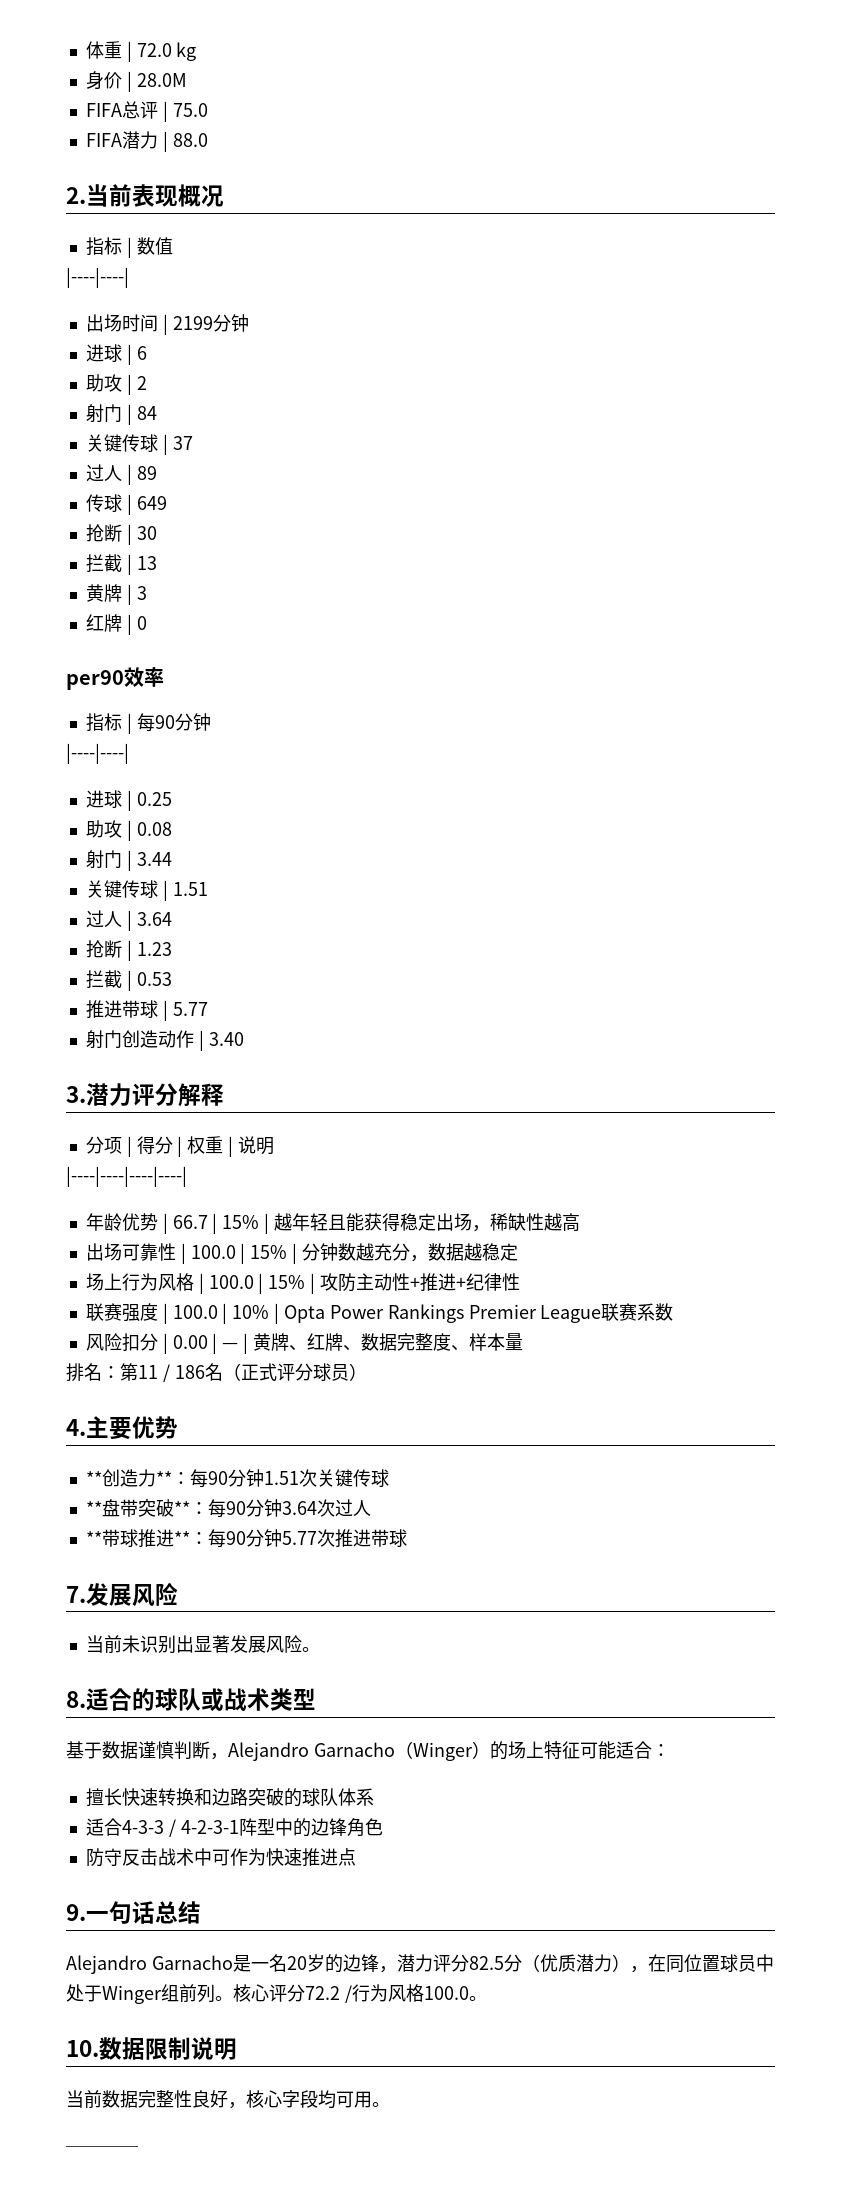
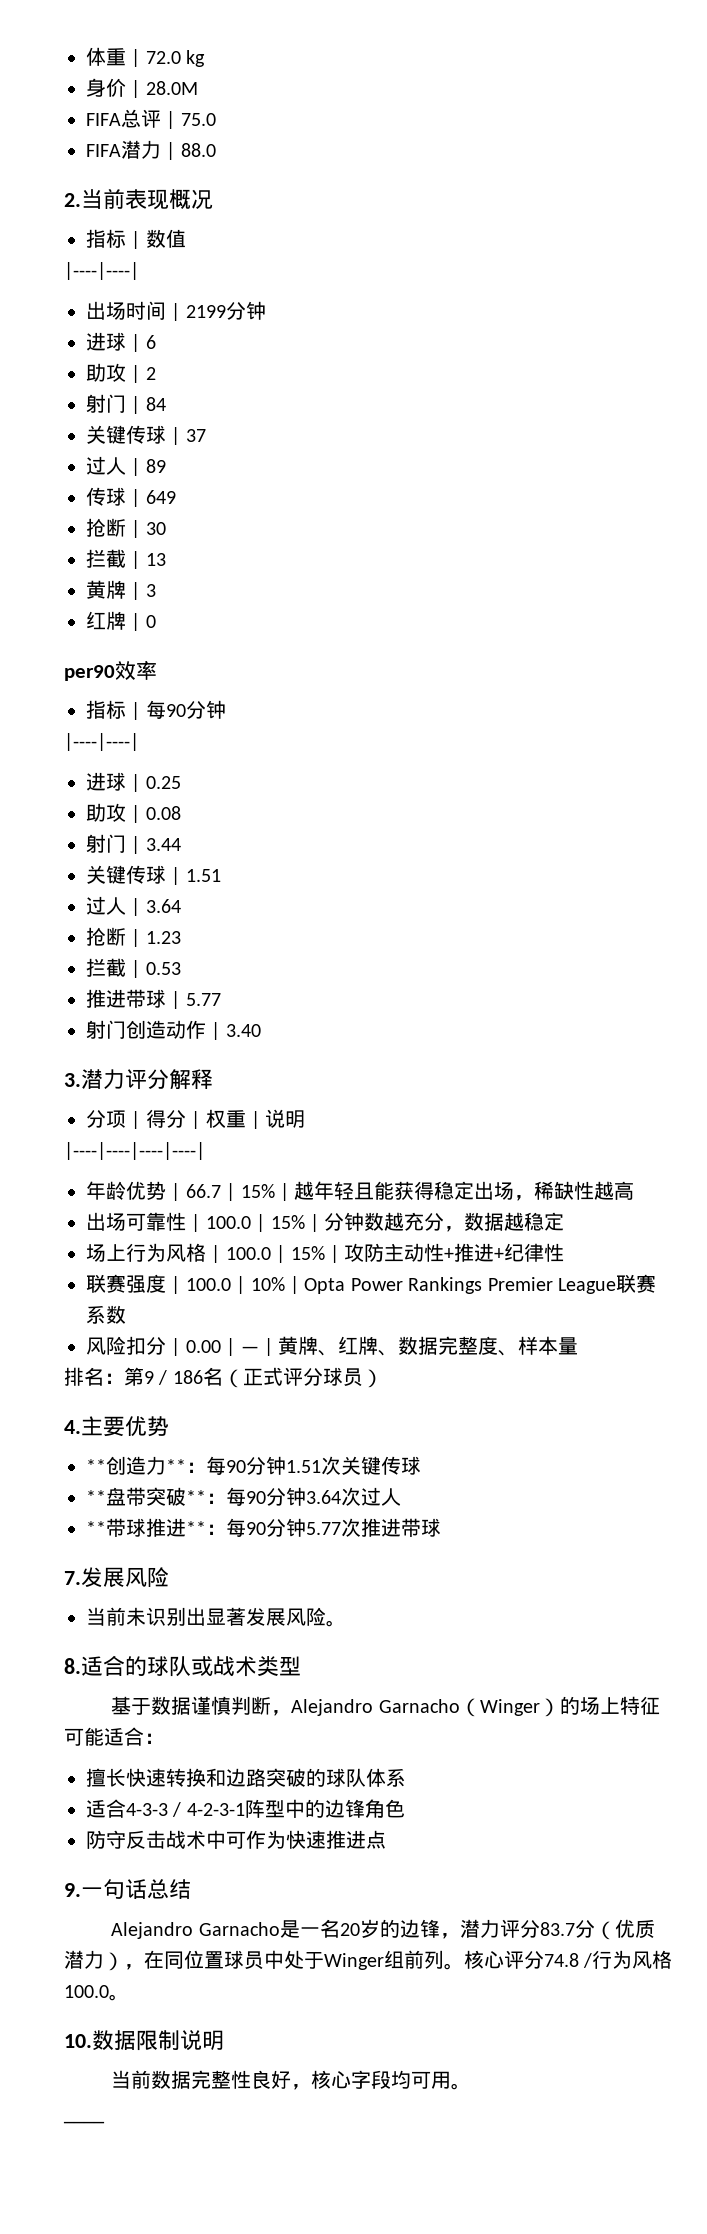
- 排名：第11 / 186名（正式评分球员）
+ 排名：第9 / 186名（正式评分球员）
- Alejandro Garnacho是一名20岁的边锋，潜力评分82.5分（优质潜力），在同位置球员中处于Winger组前列。
+ Alejandro Garnacho是一名20岁的边锋，潜力评分83.7分（优质潜力），在同位置球员中处于Winger组前列。
- 核心评分72.2 /行为风格100.0。
+ 核心评分74.8 /行为风格100.0。

